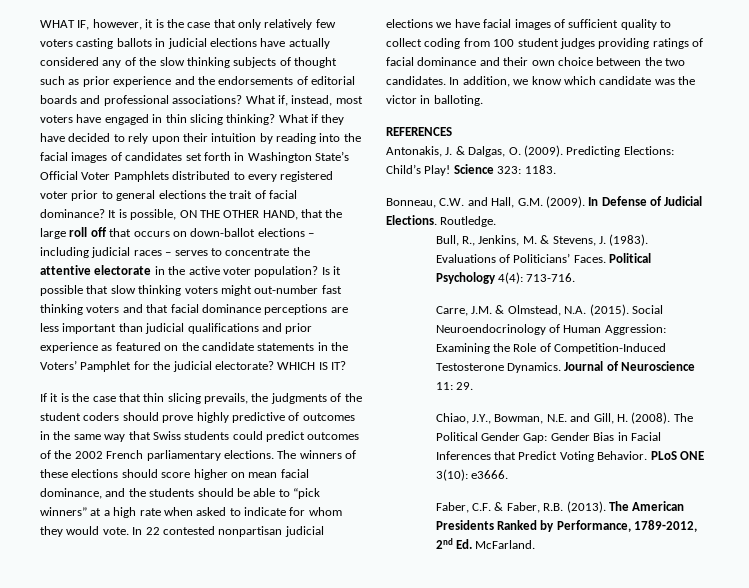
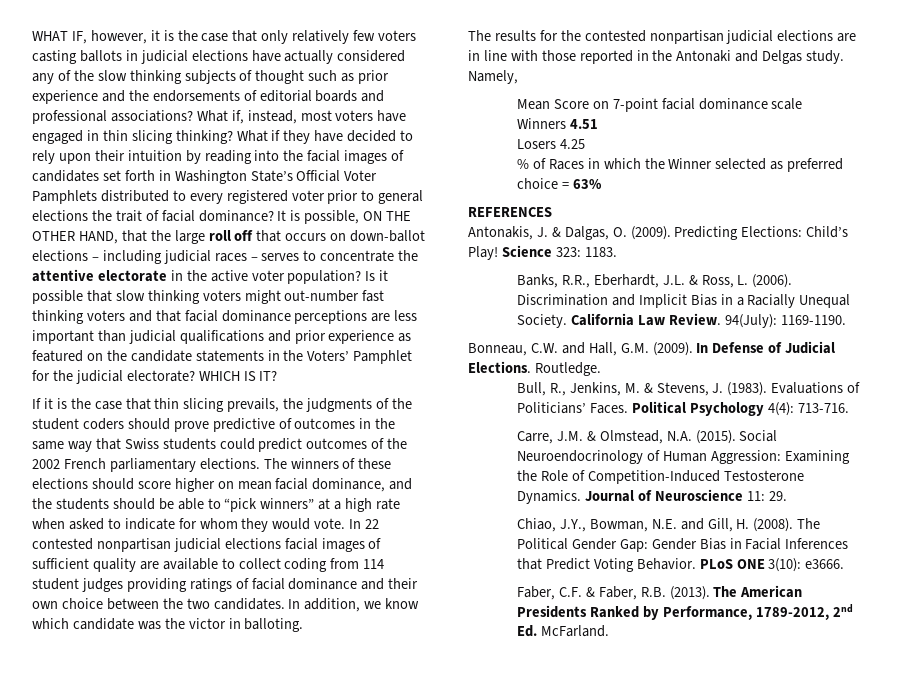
- If it is the case that thin slicing prevails, the judgments of the student coders should prove highly predictive of outcomes in the same way that Swiss students could predict outcomes of the 2002 French parliamentary elections.
+ If it is the case that thin slicing prevails, the judgments of the student coders should prove predictive of outcomes in the same way that Swiss students could predict outcomes of the 2002 French parliamentary elections.
- In 22 contested nonpartisan judicial elections we have facial images of sufficient quality to collect coding from 100 student judges providing ratings of facial dominance and their own choice between the two candidates.
+ In 22 contested nonpartisan judicial elections facial images of sufficient quality are available to collect coding from 114 student judges providing ratings of facial dominance and their own choice between the two candidates.
+ The results for the contested nonpartisan judicial elections are in line with those reported in the Antonaki and Delgas study. Namely,
+ Mean Score on 7-point facial dominance scale
+ Winners 4.51
+ Losers 4.25
+ % of Races in which the Winner selected as preferred choice = 63%
+ Banks, R.R., Eberhardt, J.L. & Ross, L. (2006). Discrimination and Implicit Bias in a Racially Unequal Society. California Law Review. 94(July): 1169-1190.

